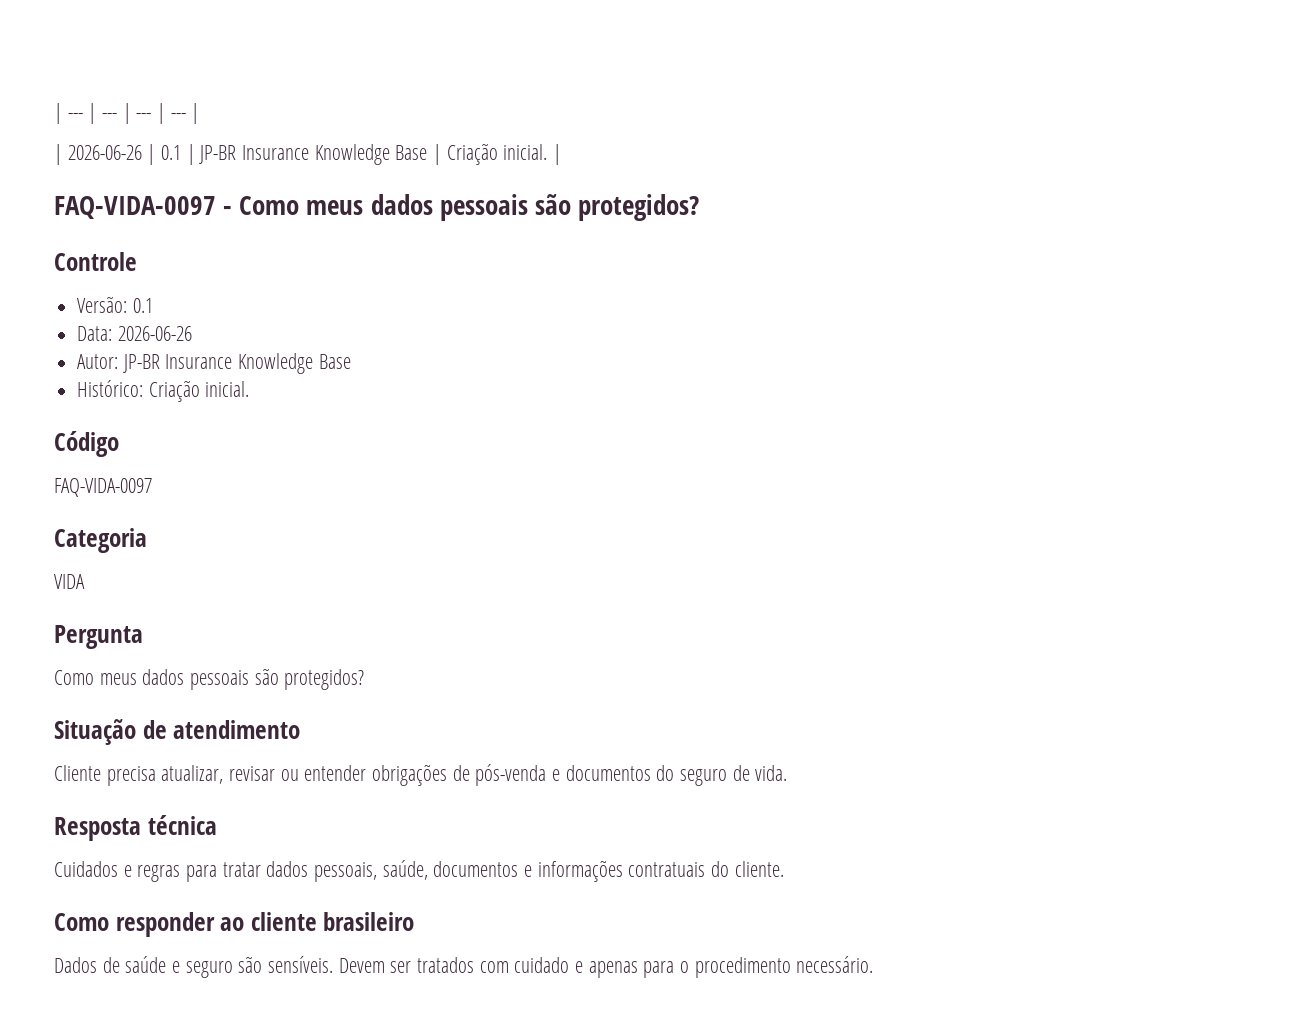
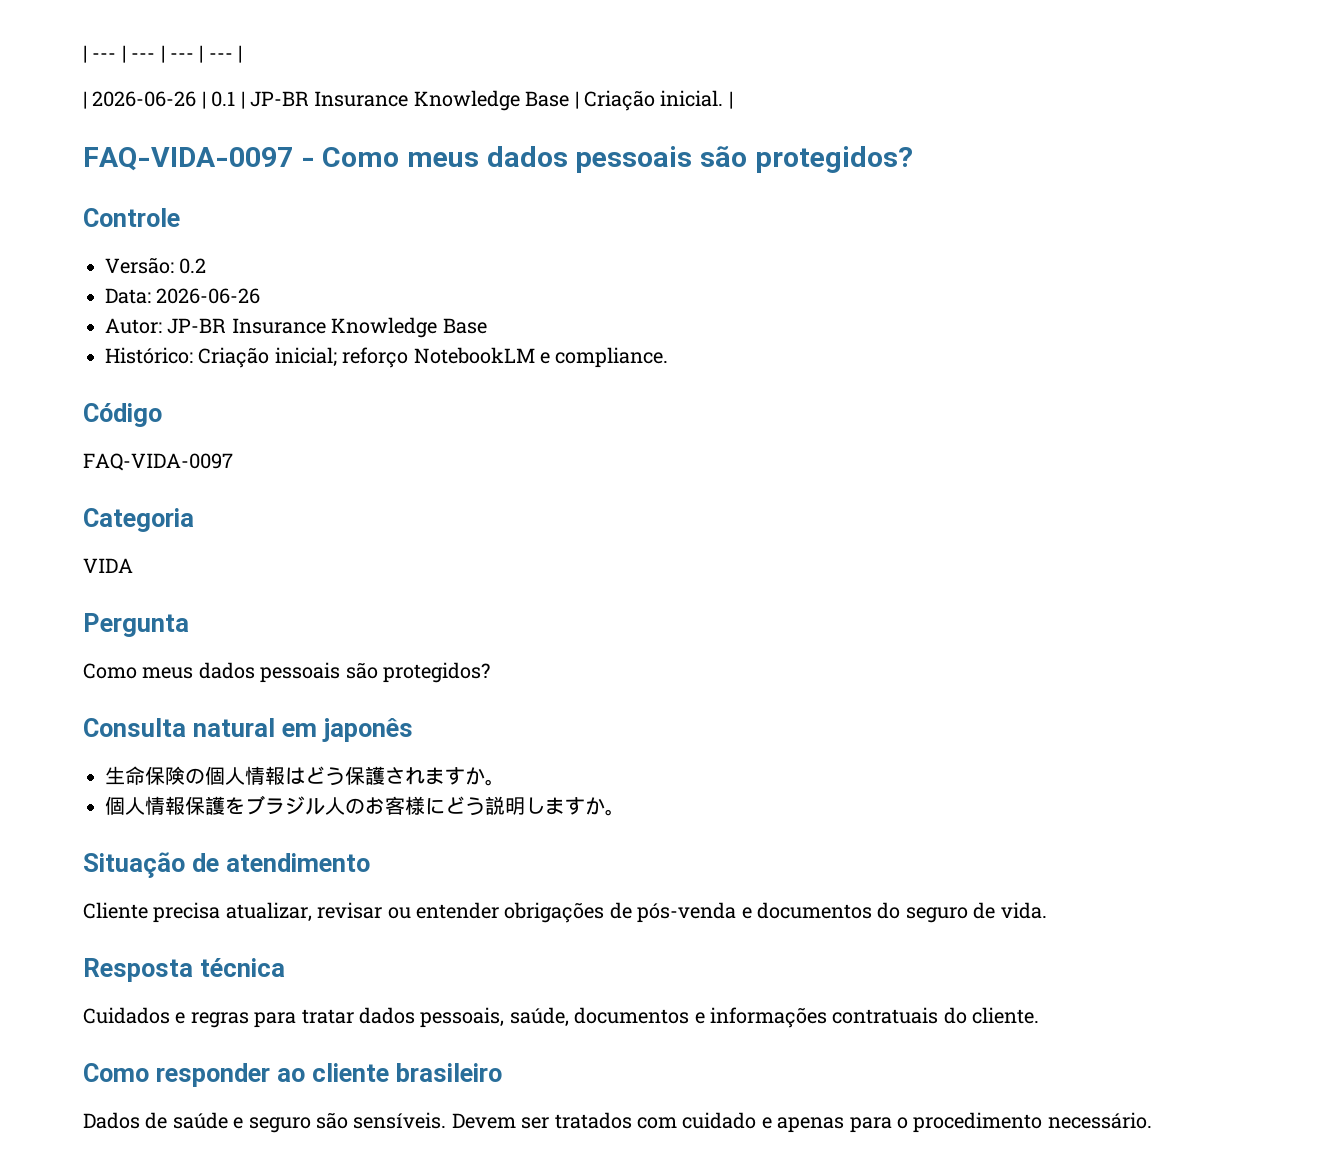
- Versão: 0.1
+ Versão: 0.2
- Histórico: Criação inicial.
+ Histórico: Criação inicial; reforço NotebookLM e compliance.
+ Consulta natural em japonês
+ 生命保険の個人情報はどう保護されますか。
+ 個人情報保護をブラジル人のお客様にどう説明しますか。

